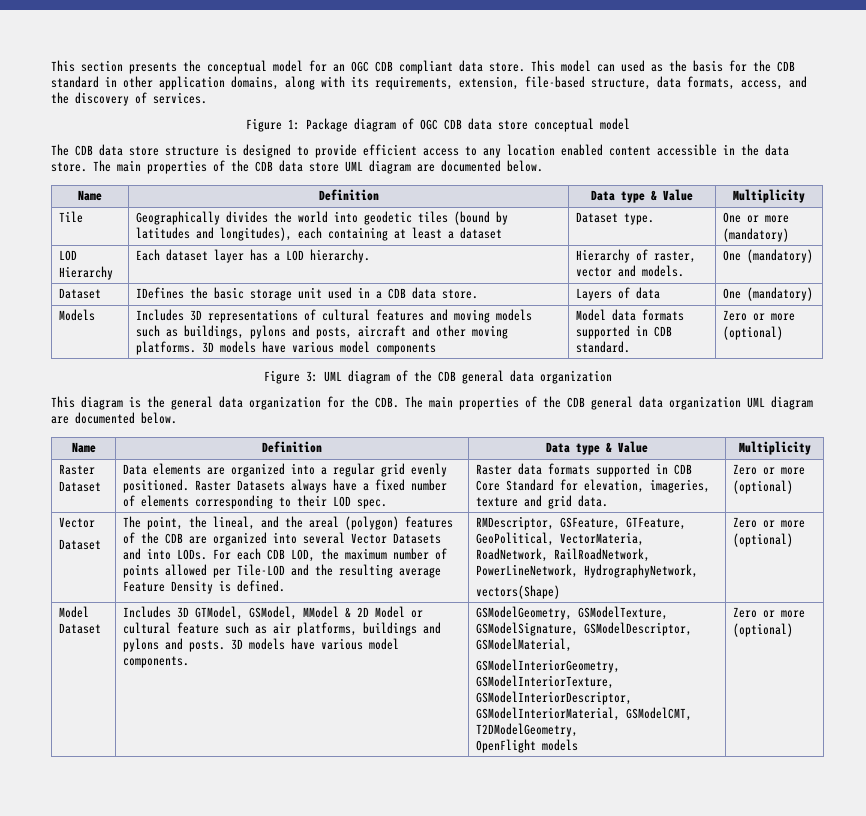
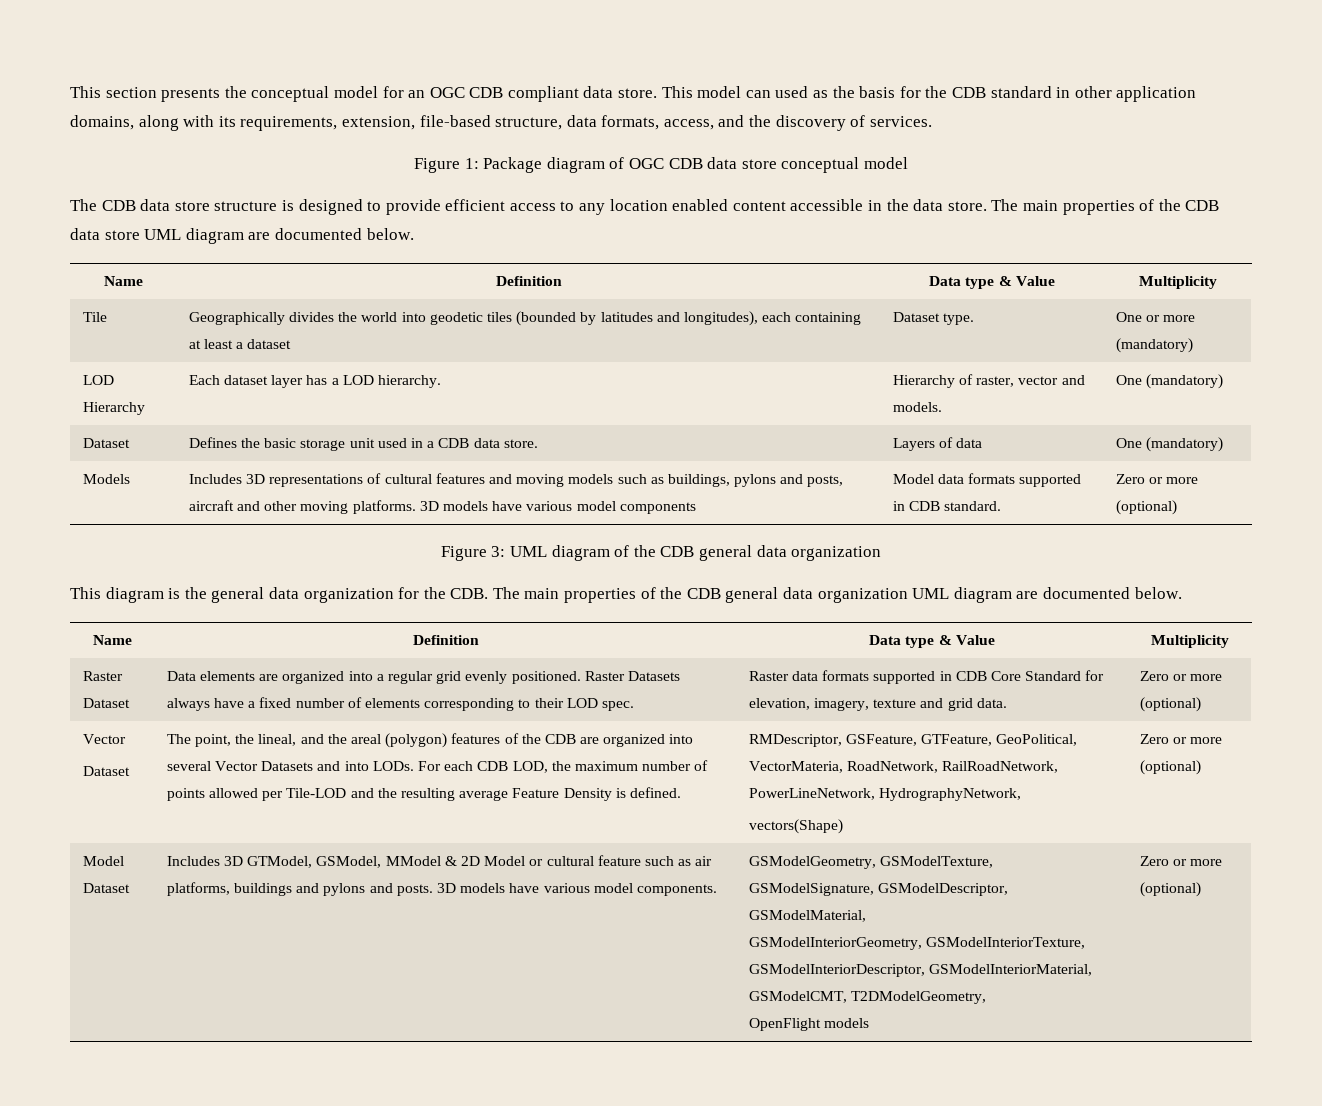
- Tile | Geographically divides the world into geodetic tiles (bound by latitudes and longitudes), each containing at least a dataset | Dataset type. | One or more (mandatory)
+ Tile | Geographically divides the world into geodetic tiles (bounded by latitudes and longitudes), each containing at least a dataset | Dataset type. | One or more (mandatory)
- Dataset | IDefines the basic storage unit used in a CDB data store. | Layers of data | One (mandatory)
+ Dataset | Defines the basic storage unit used in a CDB data store. | Layers of data | One (mandatory)
- Raster data formats supported in CDB Core Standard for elevation, imageries, texture and grid data.
+ Raster data formats supported in CDB Core Standard for elevation, imagery, texture and grid data.

